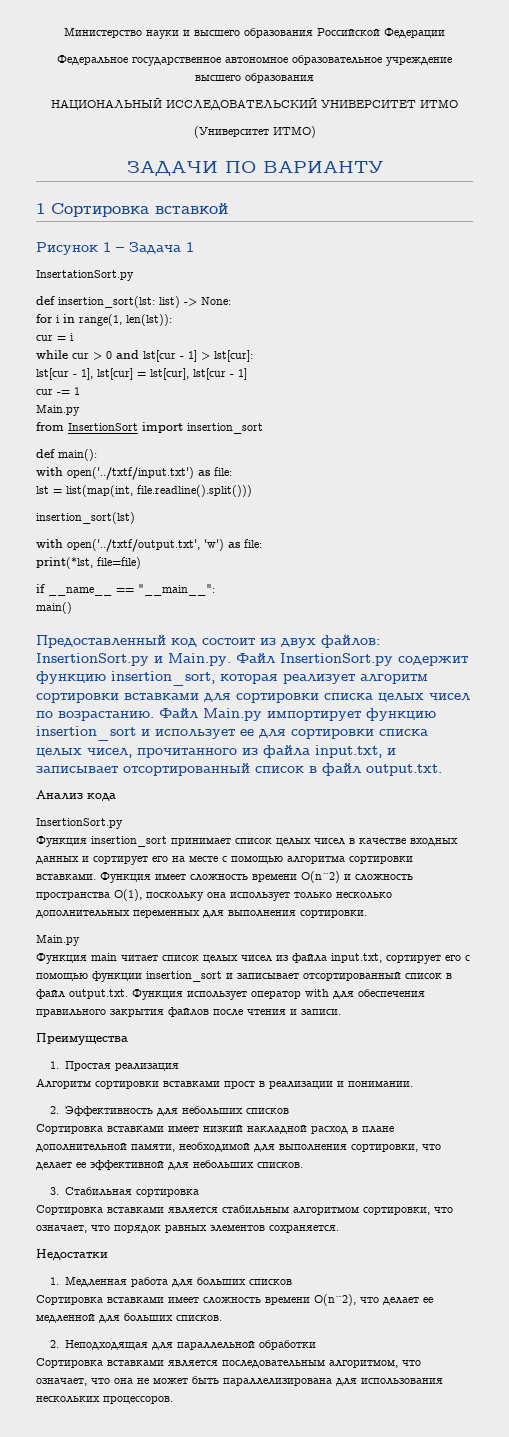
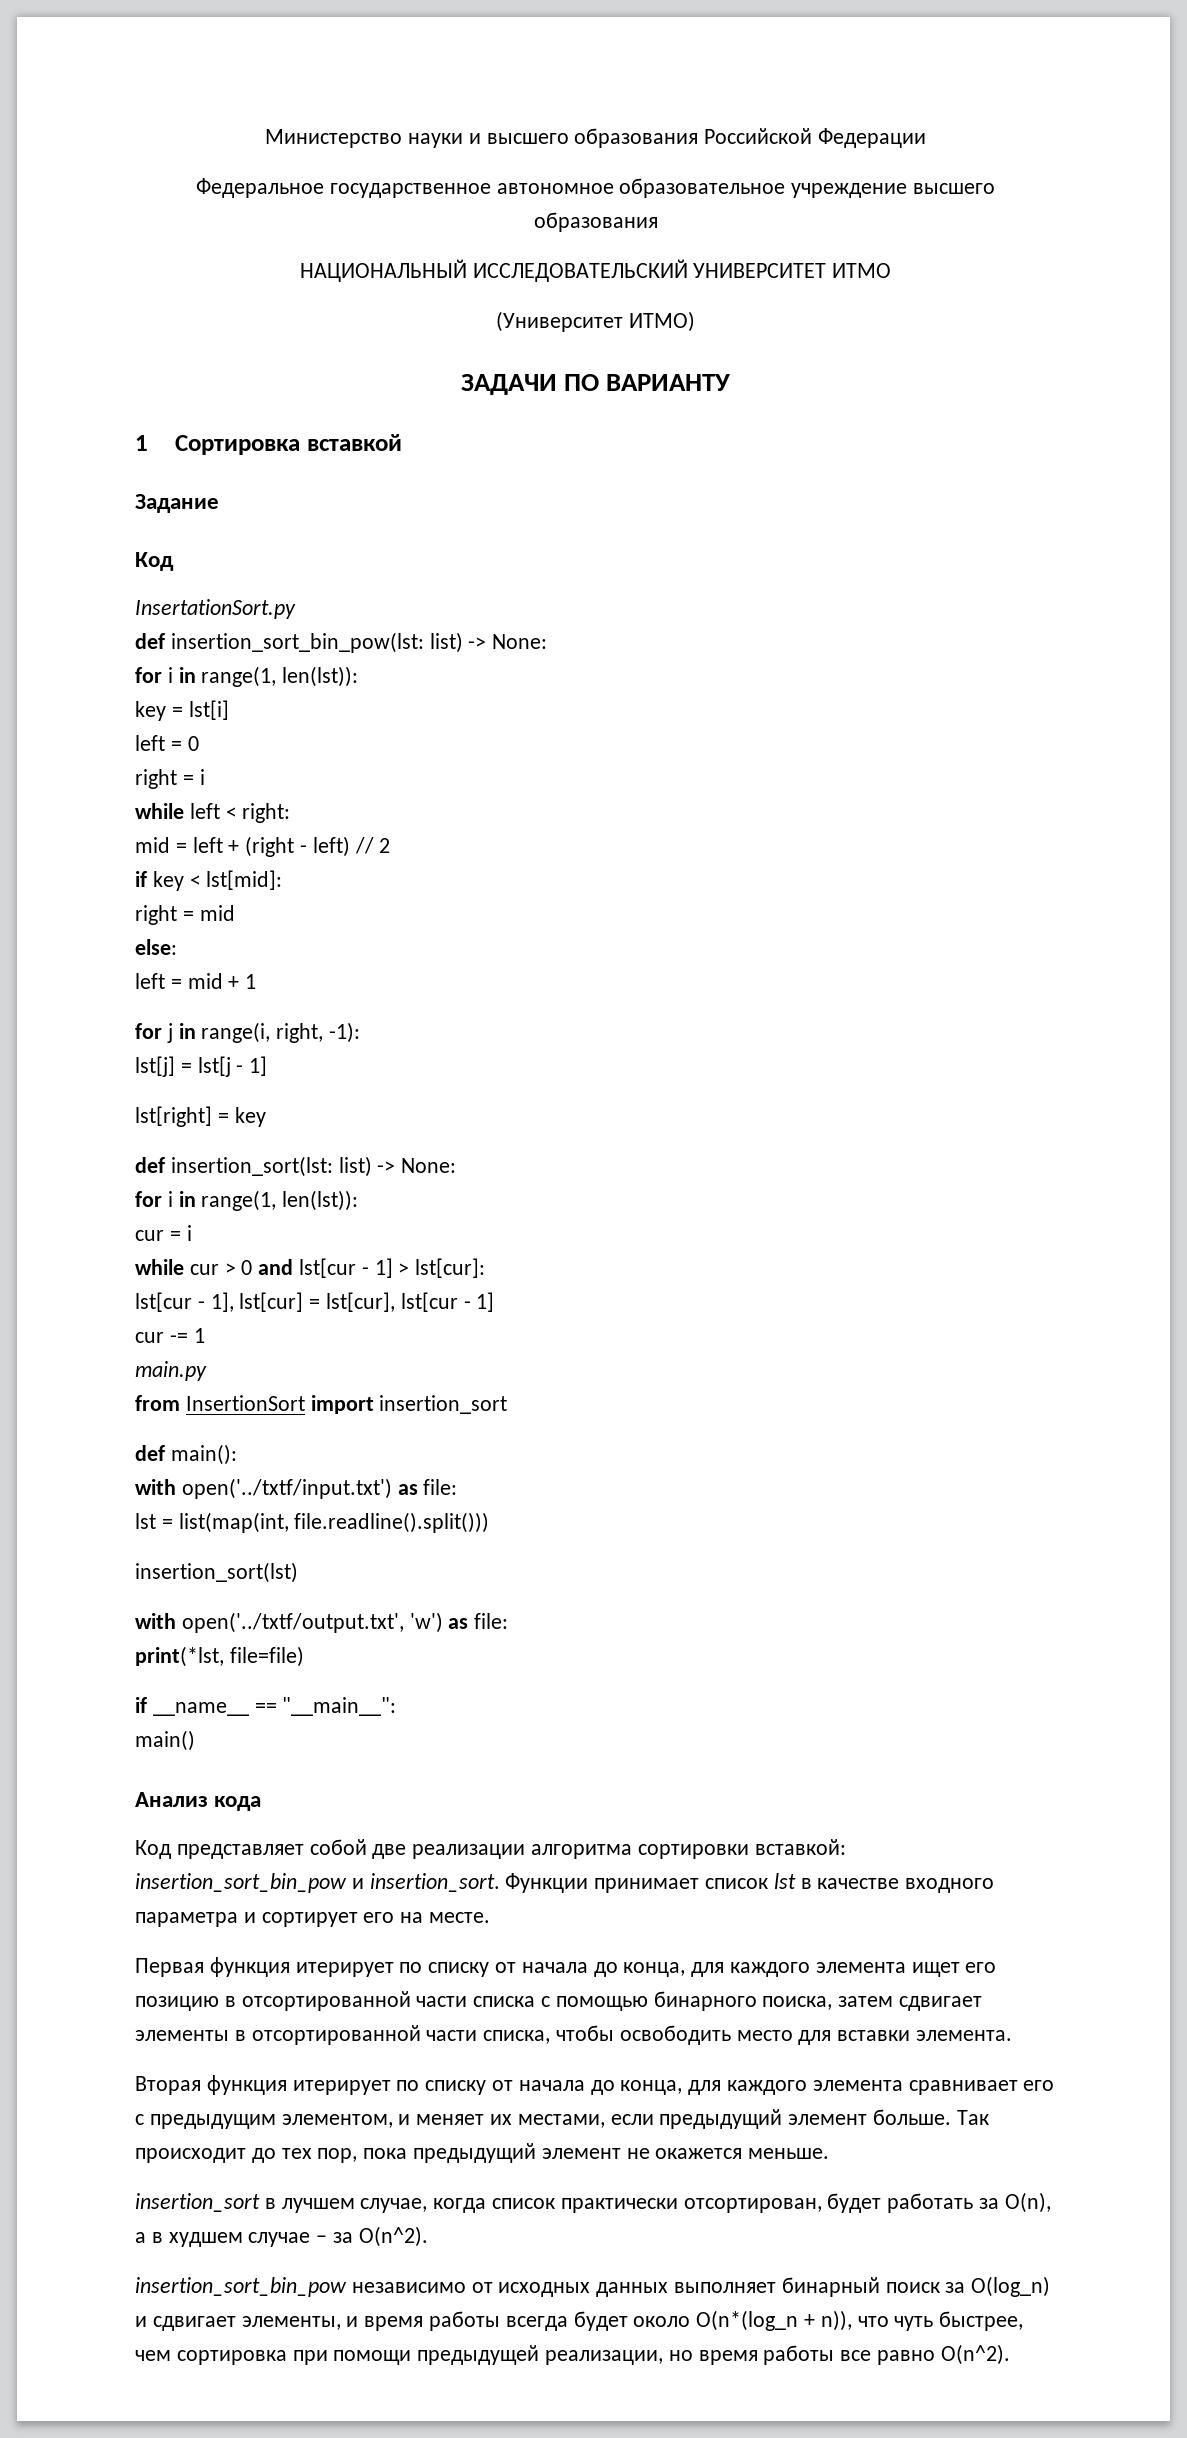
- Рисунок 1 – Задача 1
+ Задание
+ Код
  InsertationSort.py
+ def insertion_sort_bin_pow(lst: list) -> None:
+ for i in range(1, len(lst)):
+ key = lst[i]
+ left = 0
+ right = i
+ while left < right:
+ mid = left + (right - left) // 2
+ if key < lst[mid]:
+ right = mid
+ else:
+ left = mid + 1
+ for j in range(i, right, -1):
+ lst[j] = lst[j - 1]
+ lst[right] = key
  cur -= 1
- Main.py
+ main.py
- Предоставленный код состоит из двух файлов: InsertionSort.py и Main.py. Файл InsertionSort.py содержит функцию insertion_sort, которая реализует алгоритм сортировки вставками для сортировки списка целых чисел по возрастанию. Файл Main.py импортирует функцию insertion_sort и использует ее для сортировки списка целых чисел, прочитанного из файла input.txt, и записывает отсортированный список в файл output.txt.
  Анализ кода
- InsertionSort.py
- Функция insertion_sort принимает список целых чисел в качестве входных данных и сортирует его на месте с помощью алгоритма сортировки вставками. Функция имеет сложность времени O(n^2) и сложность пространства O(1), поскольку она использует только несколько дополнительных переменных для выполнения сортировки.
- Main.py
- Функция main читает список целых чисел из файла input.txt, сортирует его с помощью функции insertion_sort и записывает отсортированный список в файл output.txt. Функция использует оператор with для обеспечения правильного закрытия файлов после чтения и записи.
- Преимущества
- 1. Простая реализация
- Алгоритм сортировки вставками прост в реализации и понимании.
- 2. Эффективность для небольших списков
- Сортировка вставками имеет низкий накладной расход в плане дополнительной памяти, необходимой для выполнения сортировки, что делает ее эффективной для небольших списков.
- 3. Стабильная сортировка
- Сортировка вставками является стабильным алгоритмом сортировки, что означает, что порядок равных элементов сохраняется.
- Недостатки
- 1. Медленная работа для больших списков
- Сортировка вставками имеет сложность времени O(n^2), что делает ее медленной для больших списков.
- 2. Неподходящая для параллельной обработки
- Сортировка вставками является последовательным алгоритмом, что означает, что она не может быть параллелизирована для использования нескольких процессоров.
+ Код представляет собой две реализации алгоритма сортировки вставкой: insertion_sort_bin_pow и insertion_sort. Функции принимает список lst в качестве входного параметра и сортирует его на месте.
+ Первая функция итерирует по списку от начала до конца, для каждого элемента ищет его позицию в отсортированной части списка с помощью бинарного поиска, затем сдвигает элементы в отсортированной части списка, чтобы освободить место для вставки элемента.
+ Вторая функция итерирует по списку от начала до конца, для каждого элемента сравнивает его с предыдущим элементом, и меняет их местами, если предыдущий элемент больше. Так происходит до тех пор, пока предыдущий элемент не окажется меньше.
+ insertion_sort в лучшем случае, когда список практически отсортирован, будет работать за O(n), а в худшем случае – за O(n^2).
+ insertion_sort_bin_pow независимо от исходных данных выполняет бинарный поиск за O(log_n) и сдвигает элементы, и время работы всегда будет около O(n*(log_n + n)), что чуть быстрее, чем сортировка при помощи предыдущей реализации, но время работы все равно O(n^2).

